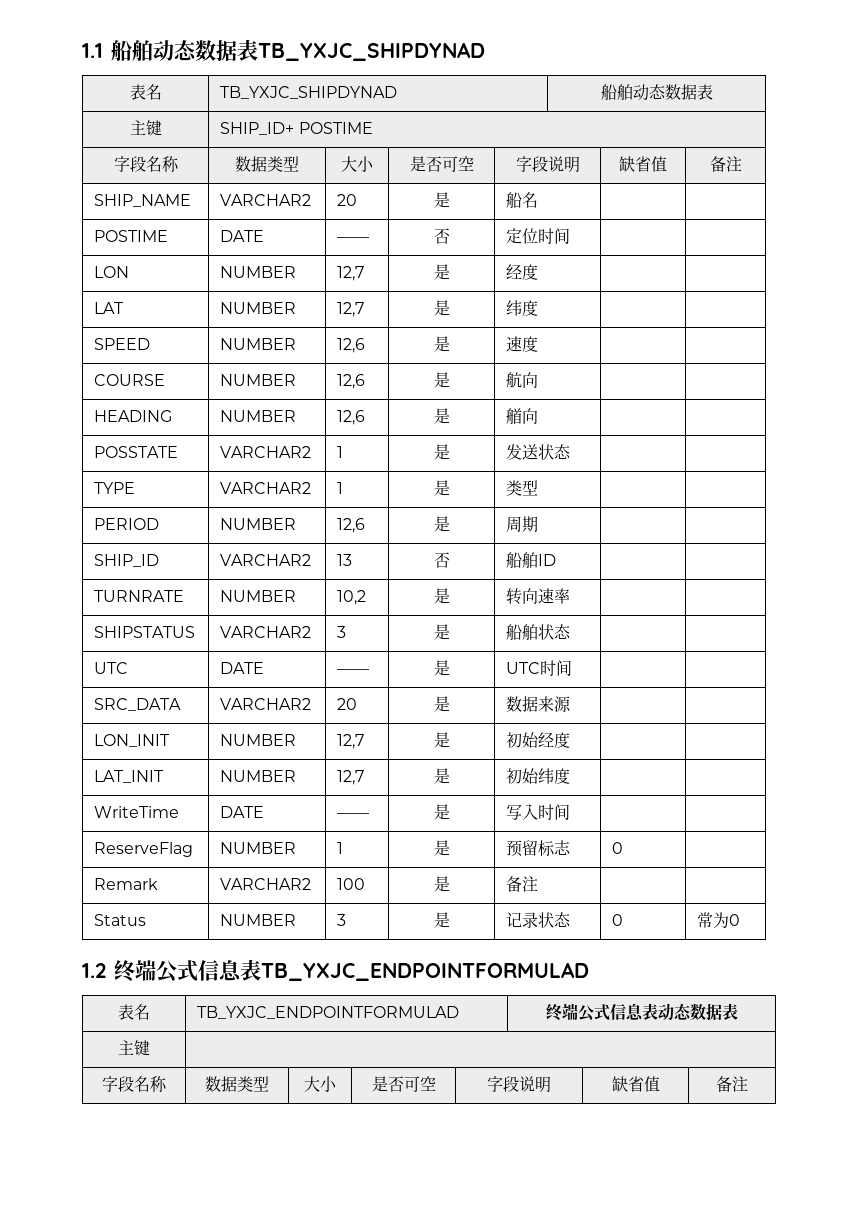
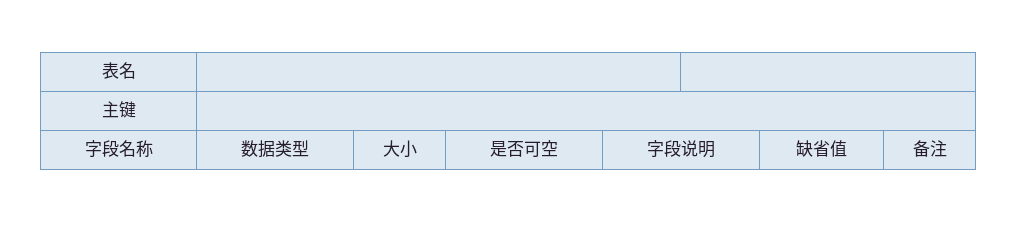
- 1.1船舶动态数据表TB_YXJC_SHIPDYNAD
- 表名 | TB_YXJC_SHIPDYNAD | 船舶动态数据表
- 主键 | SHIP_ID+ POSTIME
- 字段名称 | 数据类型 | 大小 | 是否可空 | 字段说明 | 缺省值 | 备注
- SHIP_NAME | VARCHAR2 | 20 | 是 | 船名 | |
- POSTIME | DATE | —— | 否 | 定位时间 | |
- LON | NUMBER | 12,7 | 是 | 经度 | |
- LAT | NUMBER | 12,7 | 是 | 纬度 | |
- SPEED | NUMBER | 12,6 | 是 | 速度 | |
- COURSE | NUMBER | 12,6 | 是 | 航向 | |
- HEADING | NUMBER | 12,6 | 是 | 艏向 | |
- POSSTATE | VARCHAR2 | 1 | 是 | 发送状态 | |
- TYPE | VARCHAR2 | 1 | 是 | 类型 | |
- PERIOD | NUMBER | 12,6 | 是 | 周期 | |
- SHIP_ID | VARCHAR2 | 13 | 否 | 船舶ID | |
- TURNRATE | NUMBER | 10,2 | 是 | 转向速率 | |
- SHIPSTATUS | VARCHAR2 | 3 | 是 | 船舶状态 | |
- UTC | DATE | —— | 是 | UTC时间 | |
- SRC_DATA | VARCHAR2 | 20 | 是 | 数据来源 | |
- LON_INIT | NUMBER | 12,7 | 是 | 初始经度 | |
- LAT_INIT | NUMBER | 12,7 | 是 | 初始纬度 | |
- WriteTime | DATE | —— | 是 | 写入时间 | |
- ReserveFlag | NUMBER | 1 | 是 | 预留标志 | 0 |
- Remark | VARCHAR2 | 100 | 是 | 备注 | |
- Status | NUMBER | 3 | 是 | 记录状态 | 0 | 常为0
- 1.2终端公式信息表TB_YXJC_ENDPOINTFORMULAD
- 表名 | TB_YXJC_ENDPOINTFORMULAD | 终端公式信息表动态数据表
+ 表名 | |

